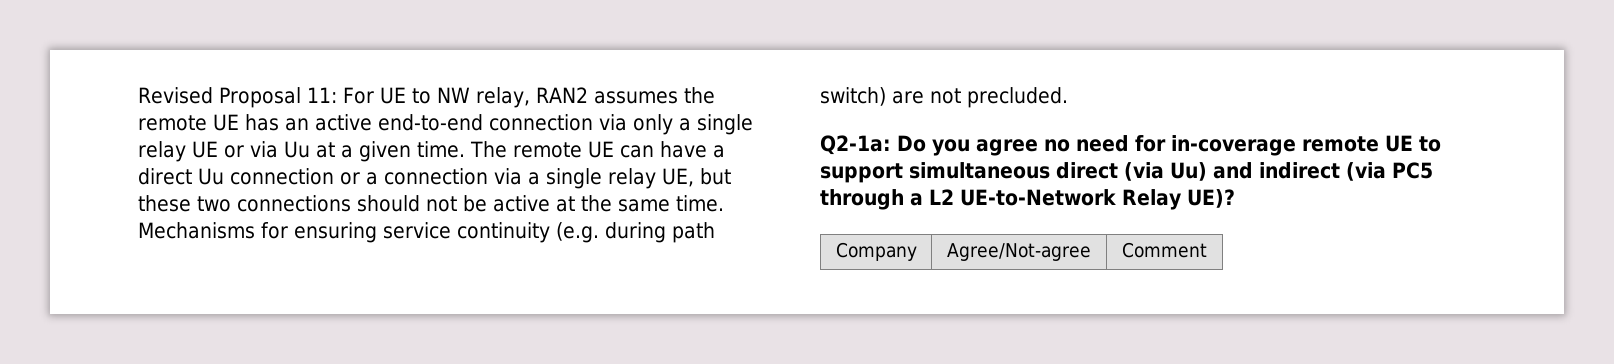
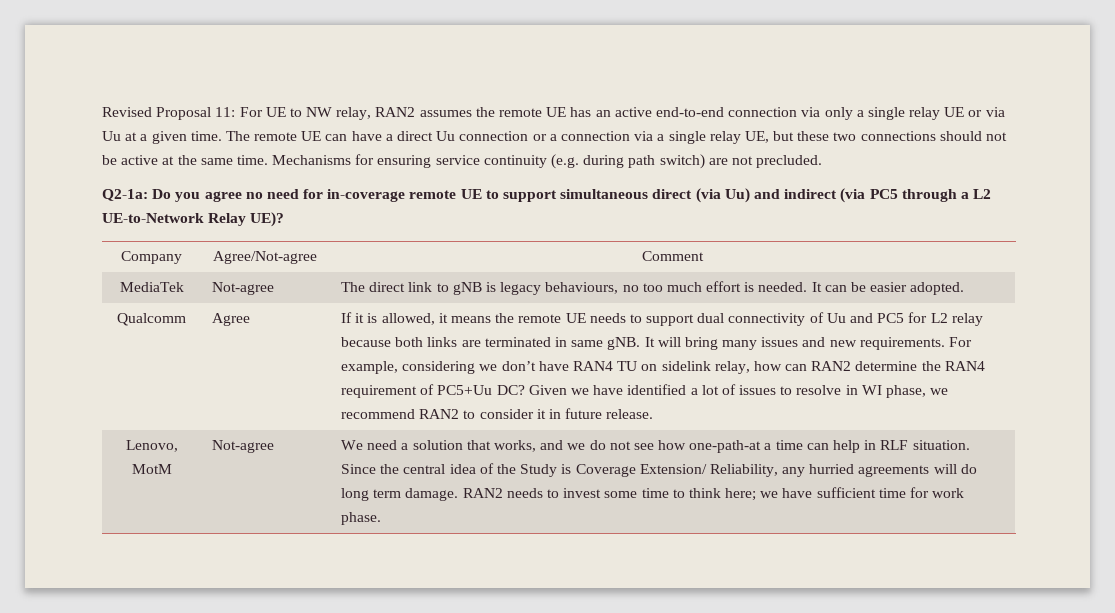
+ MediaTek | Not-agree | The direct link to gNB is legacy behaviours, no too much effort is needed. It can be easier adopted.
+ Qualcomm | Agree | If it is allowed, it means the remote UE needs to support dual connectivity of Uu and PC5 for L2 relay because both links are terminated in same gNB. It will bring many issues and new requirements. For example, considering we don’t have RAN4 TU on sidelink relay, how can RAN2 determine the RAN4 requirement of PC5+Uu DC? Given we have identified a lot of issues to resolve in WI phase, we recommend RAN2 to consider it in future release.
+ Lenovo, MotM | Not-agree | We need a solution that works, and we do not see how one-path-at a time can help in RLF situation. Since the central idea of the Study is Coverage Extension/ Reliability, any hurried agreements will do long term damage. RAN2 needs to invest some time to think here; we have sufficient time for work phase.

